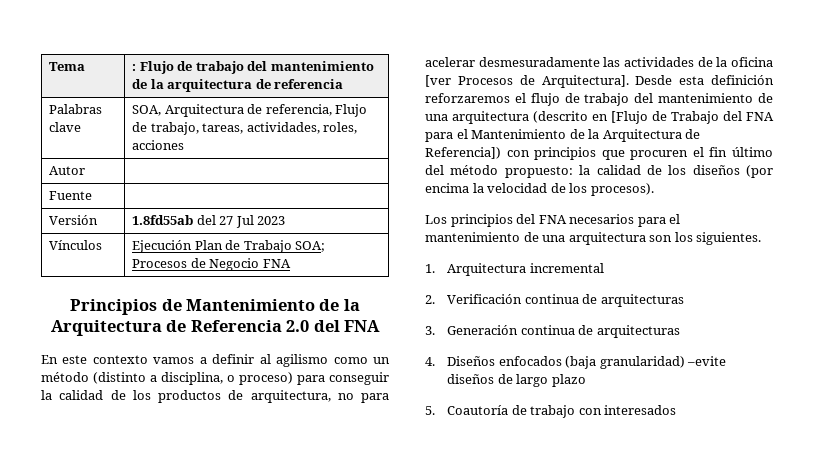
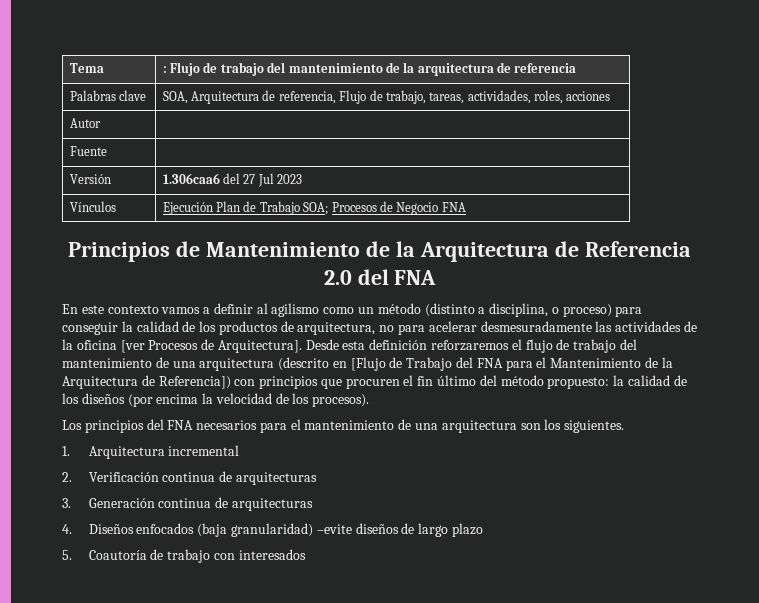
- Versión | 1.8fd55ab del 27 Jul 2023
+ Versión | 1.306caa6 del 27 Jul 2023

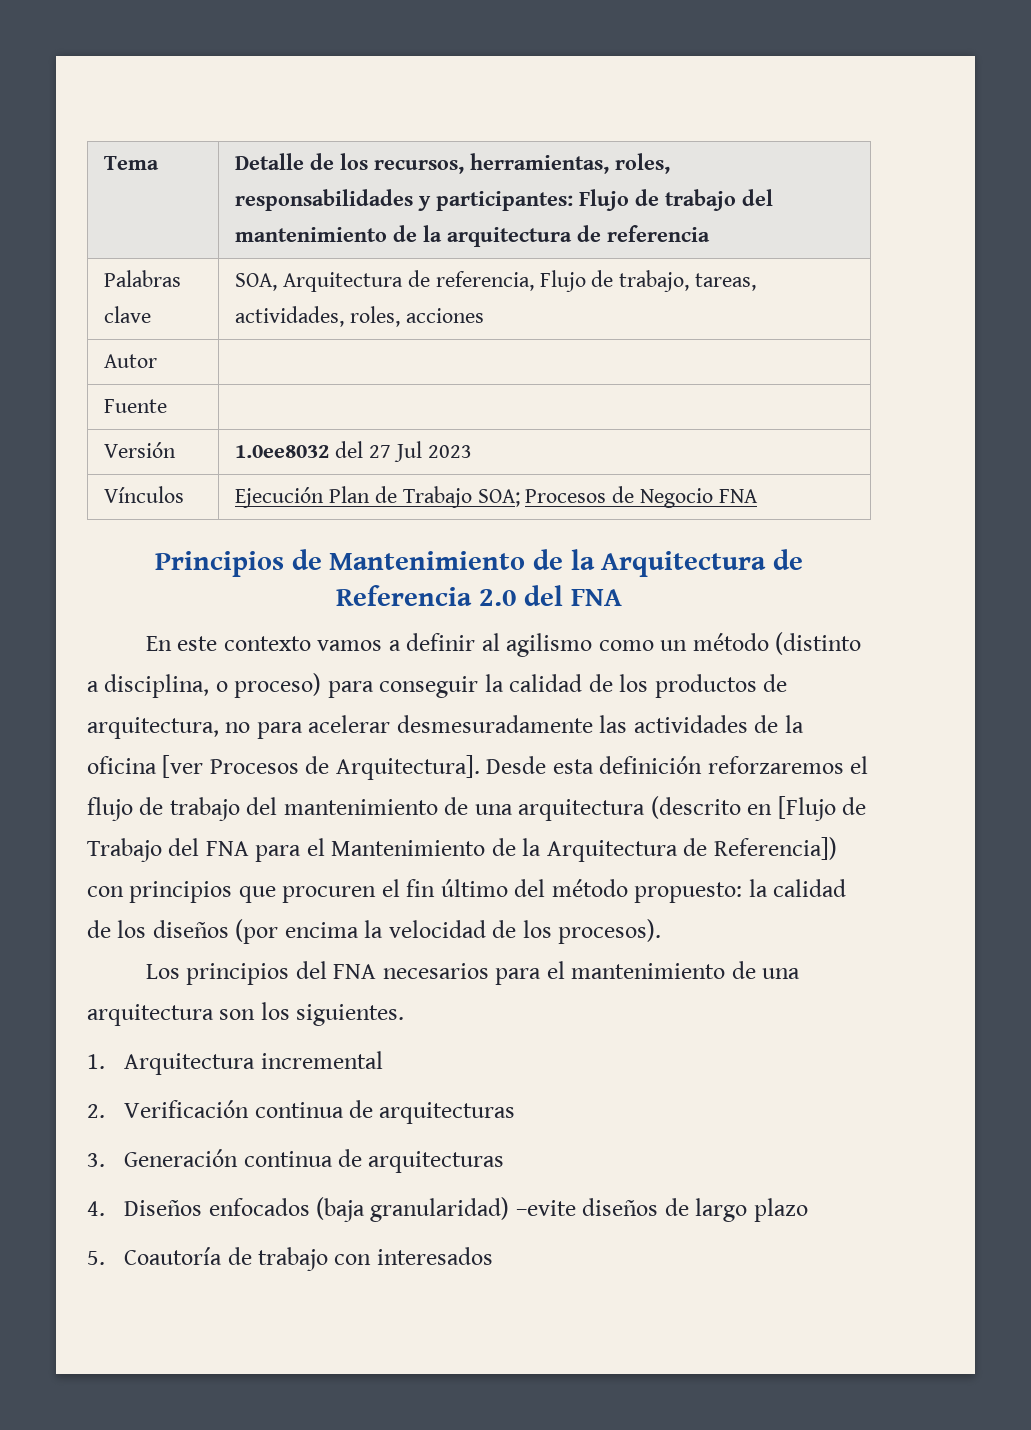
- Tema | : Flujo de trabajo del mantenimiento de la arquitectura de referencia
+ Tema | Detalle de los recursos, herramientas, roles, responsabilidades y participantes: Flujo de trabajo del mantenimiento de la arquitectura de referencia
- Versión | 1.306caa6 del 27 Jul 2023
+ Versión | 1.0ee8032 del 27 Jul 2023

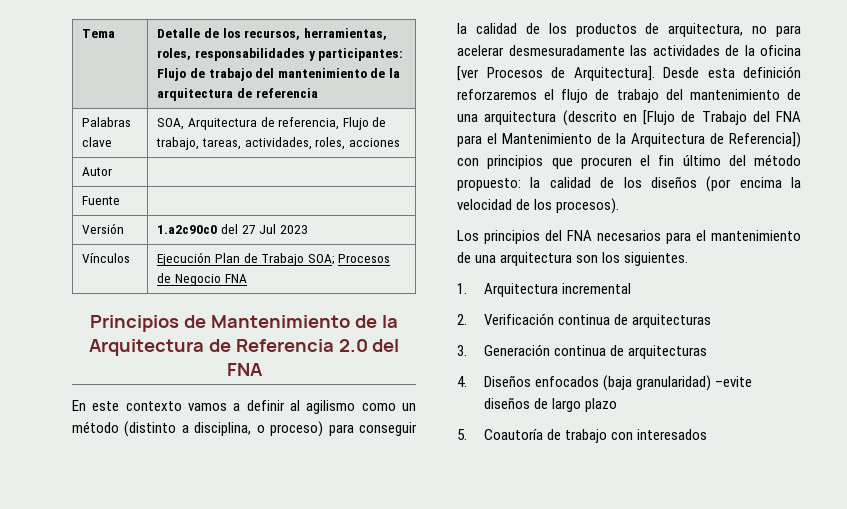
- Versión | 1.0ee8032 del 27 Jul 2023
+ Versión | 1.a2c90c0 del 27 Jul 2023

